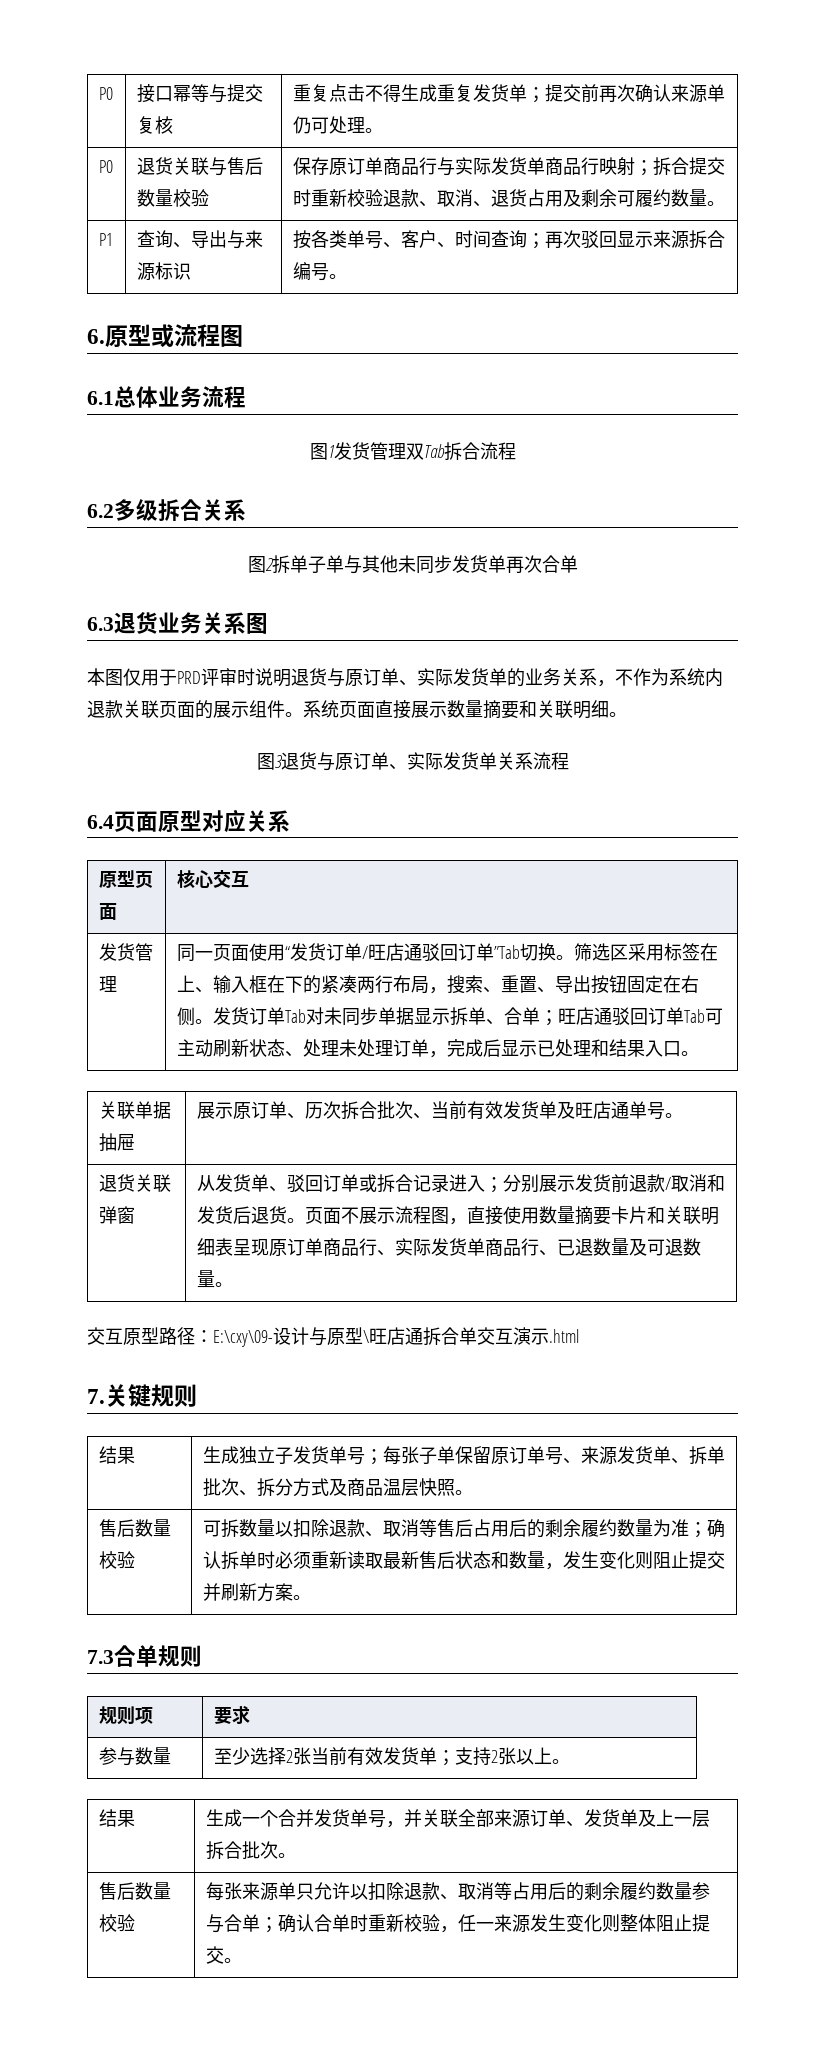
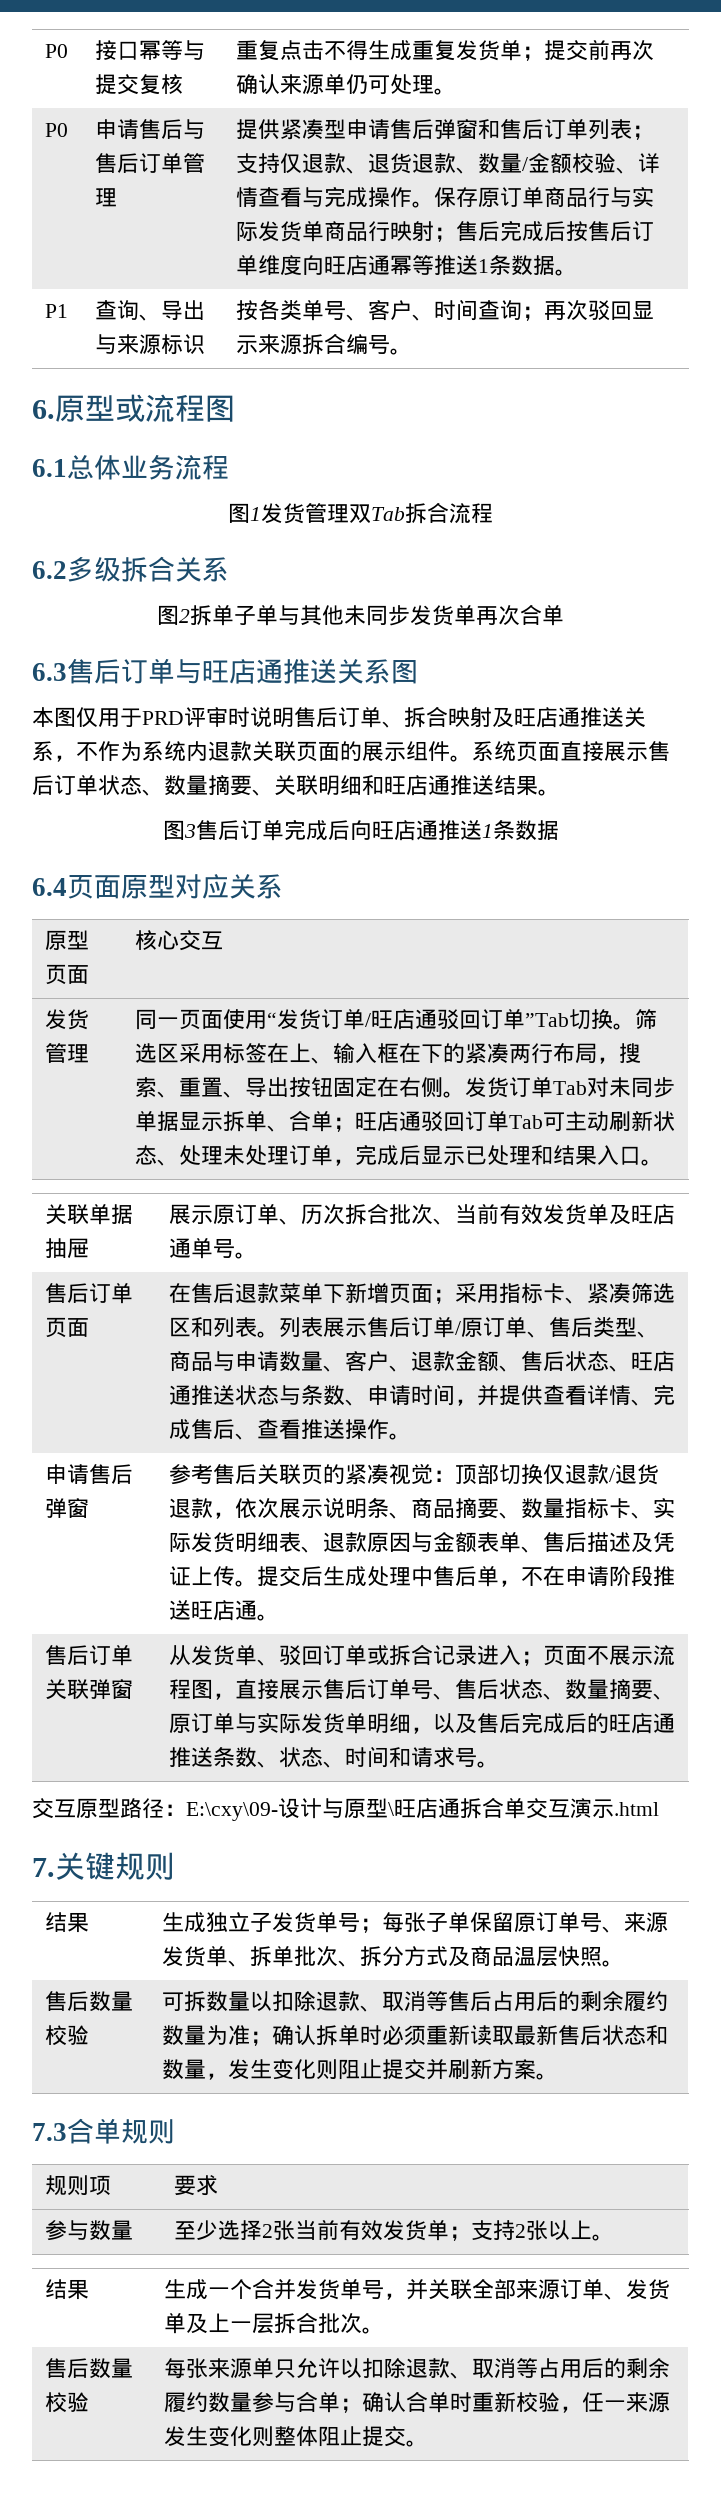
- 退货关联与售后数量校验 | 保存原订单商品行与实际发货单商品行映射；拆合提交时重新校验退款、取消、退货占用及剩余可履约数量。
+ 申请售后与售后订单管理 | 提供紧凑型申请售后弹窗和售后订单列表；支持仅退款、退货退款、数量/金额校验、详情查看与完成操作。保存原订单商品行与实际发货单商品行映射；售后完成后按售后订单维度向旺店通幂等推送1条数据。
- 6.3退货业务关系图
+ 6.3售后订单与旺店通推送关系图
- 本图仅用于PRD评审时说明退货与原订单、实际发货单的业务关系，不作为系统内退款关联页面的展示组件。
+ 本图仅用于PRD评审时说明售后订单、拆合映射及旺店通推送关系，不作为系统内退款关联页面的展示组件。
- 系统页面直接展示数量摘要和关联明细。
- 图3退货与原订单、实际发货单关系流程
+ 系统页面直接展示售后订单状态、数量摘要、关联明细和旺店通推送结果。
+ 图3售后订单完成后向旺店通推送1条数据
- 退货关联弹窗
+ 售后订单页面 | 在售后退款菜单下新增页面；采用指标卡、紧凑筛选区和列表。列表展示售后订单/原订单、售后类型、商品与申请数量、客户、退款金额、售后状态、旺店通推送状态与条数、申请时间，并提供查看详情、完成售后、查看推送操作。
+ 申请售后弹窗 | 参考售后关联页的紧凑视觉：顶部切换仅退款/退货退款，依次展示说明条、商品摘要、数量指标卡、实际发货明细表、退款原因与金额表单、售后描述及凭证上传。提交后生成处理中售后单，不在申请阶段推送旺店通。
+ 售后订单关联弹窗
- 从发货单、驳回订单或拆合记录进入；分别展示发货前退款/取消和发货后退货。页面不展示流程图，直接使用数量摘要卡片和关联明细表呈现原订单商品行、实际发货单商品行、已退数量及可退数量。
+ 从发货单、驳回订单或拆合记录进入；页面不展示流程图，直接展示售后订单号、售后状态、数量摘要、原订单与实际发货单明细，以及售后完成后的旺店通推送条数、状态、时间和请求号。

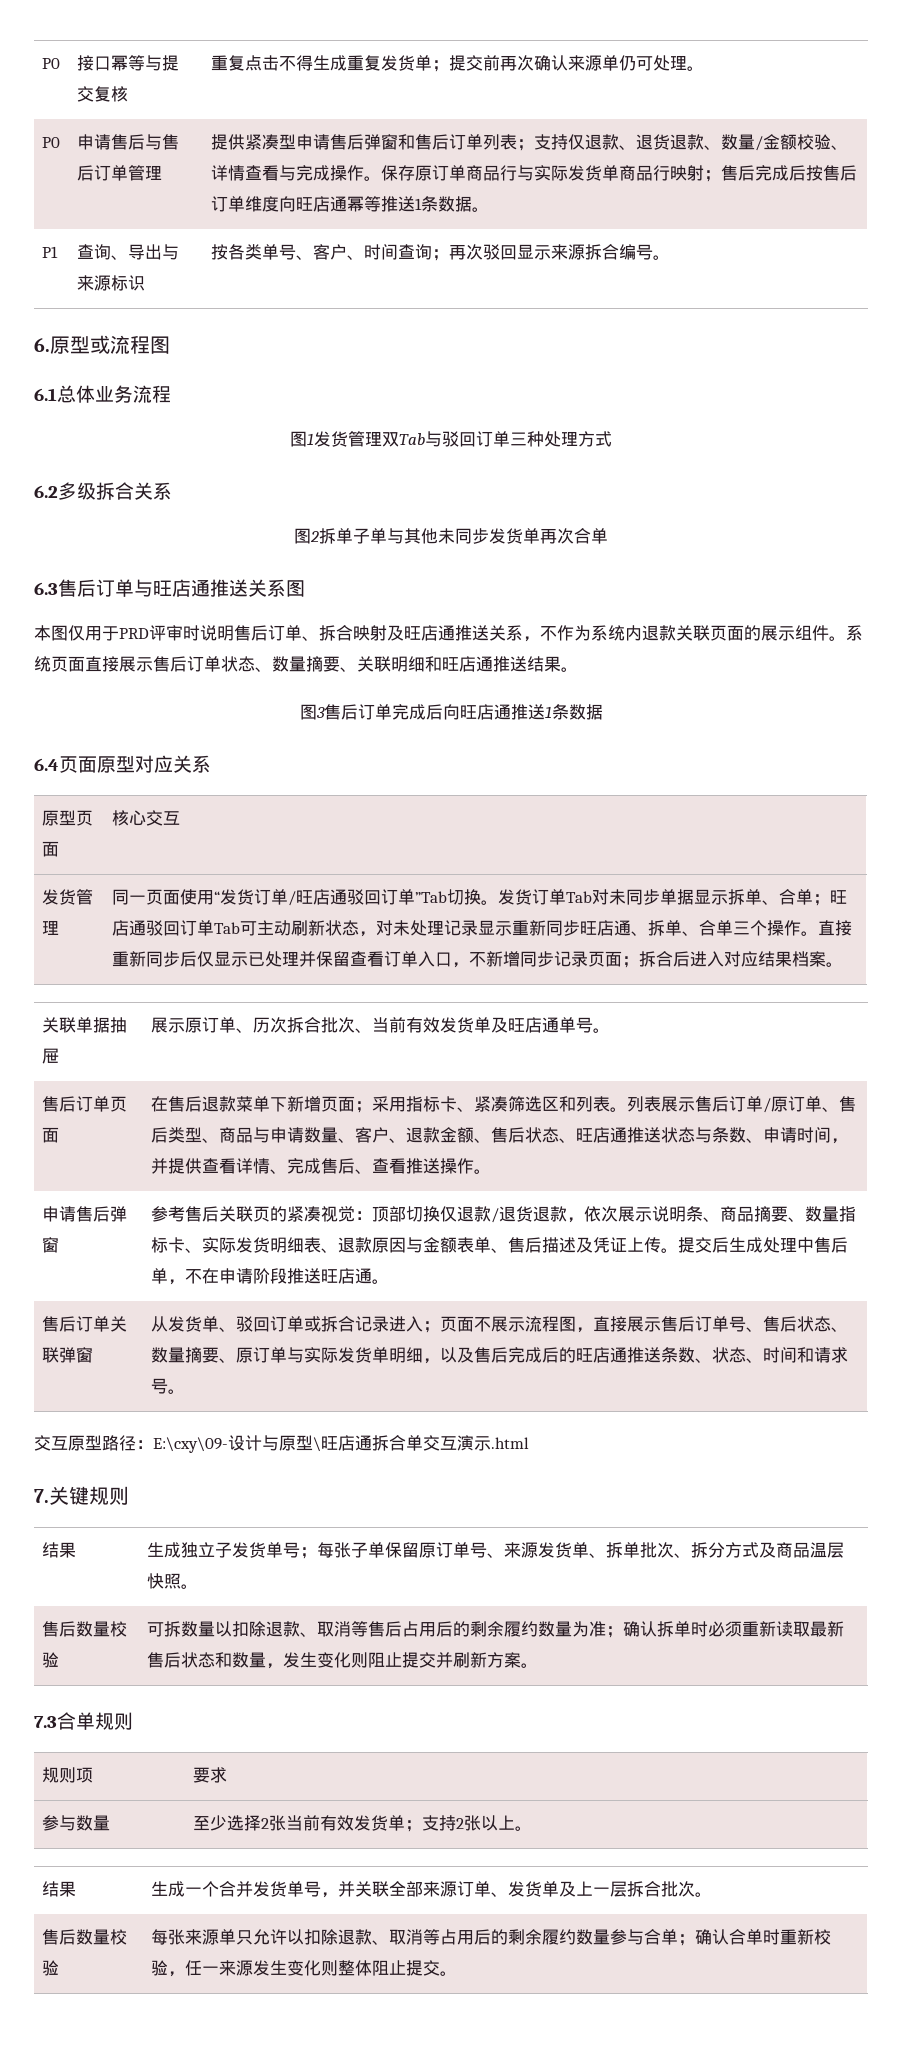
- 图1发货管理双Tab拆合流程
+ 图1发货管理双Tab与驳回订单三种处理方式
- 筛选区采用标签在上、输入框在下的紧凑两行布局，搜索、重置、导出按钮固定在右侧。
- 发货订单Tab对未同步单据显示拆单、合单；旺店通驳回订单Tab可主动刷新状态、处理未处理订单，完成后显示已处理和结果入口。
+ 发货订单Tab对未同步单据显示拆单、合单；旺店通驳回订单Tab可主动刷新状态，对未处理记录显示重新同步旺店通、拆单、合单三个操作。直接重新同步后仅显示已处理并保留查看订单入口，不新增同步记录页面；拆合后进入对应结果档案。

